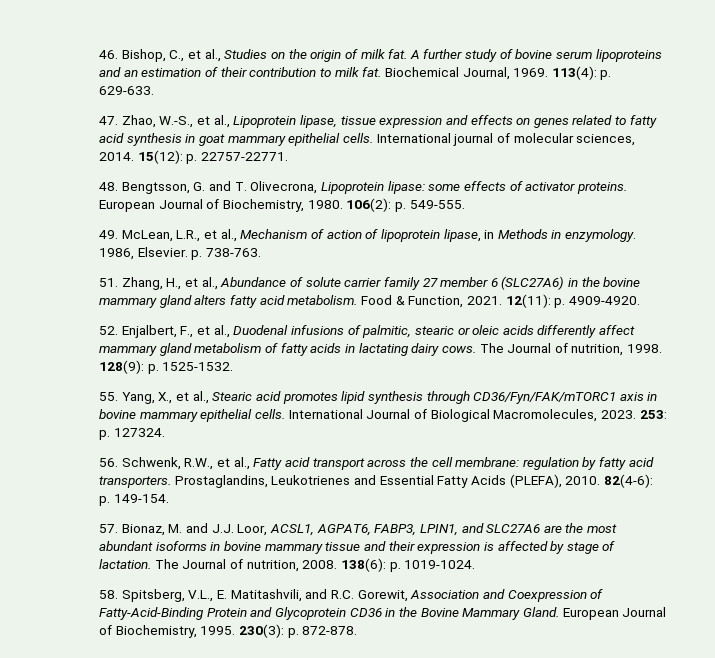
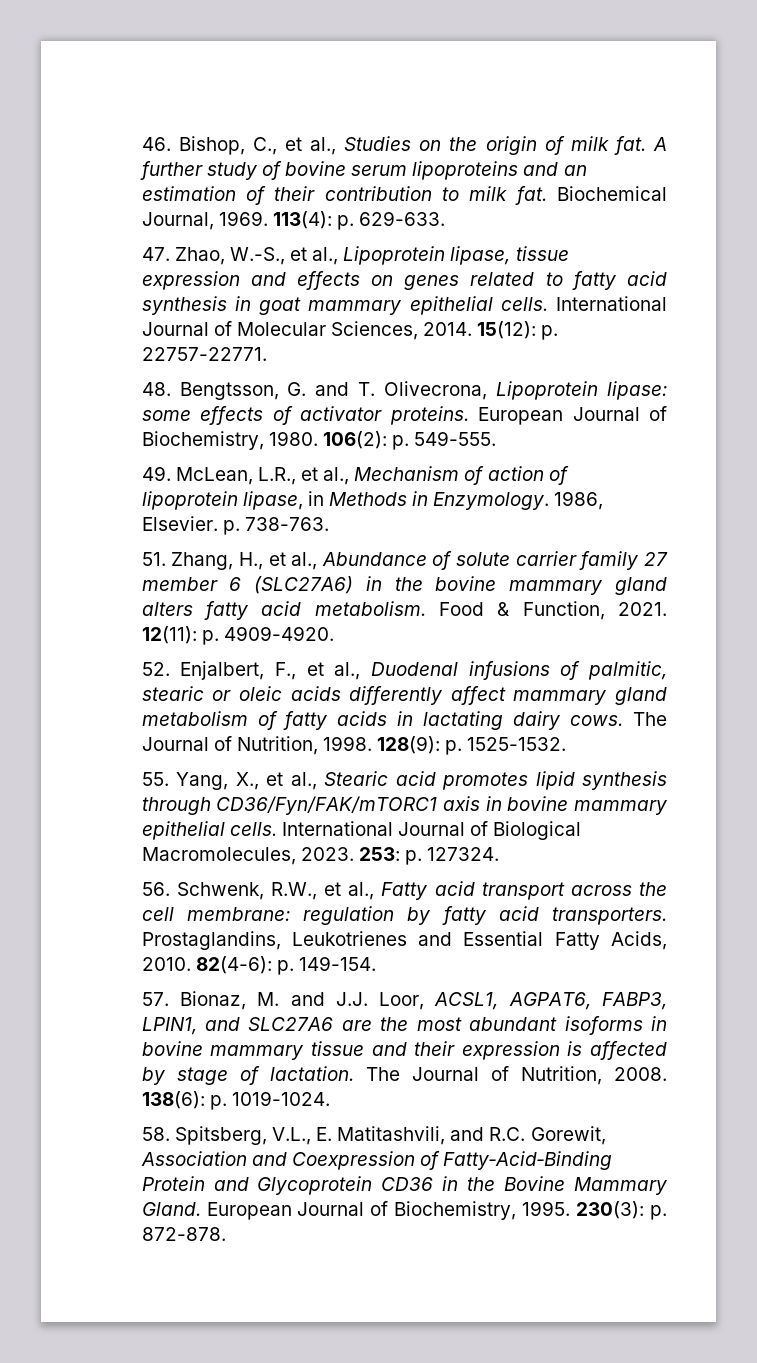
- International journal of molecular sciences, 2014.
+ International Journal of Molecular Sciences, 2014.
- 49. McLean, L.R., et al., Mechanism of action of lipoprotein lipase, in Methods in enzymology.
+ 49. McLean, L.R., et al., Mechanism of action of lipoprotein lipase, in Methods in Enzymology.
- The Journal of nutrition, 1998.
+ The Journal of Nutrition, 1998.
- Prostaglandins, Leukotrienes and Essential Fatty Acids (PLEFA), 2010.
+ Prostaglandins, Leukotrienes and Essential Fatty Acids, 2010.
- The Journal of nutrition, 2008.
+ The Journal of Nutrition, 2008.

